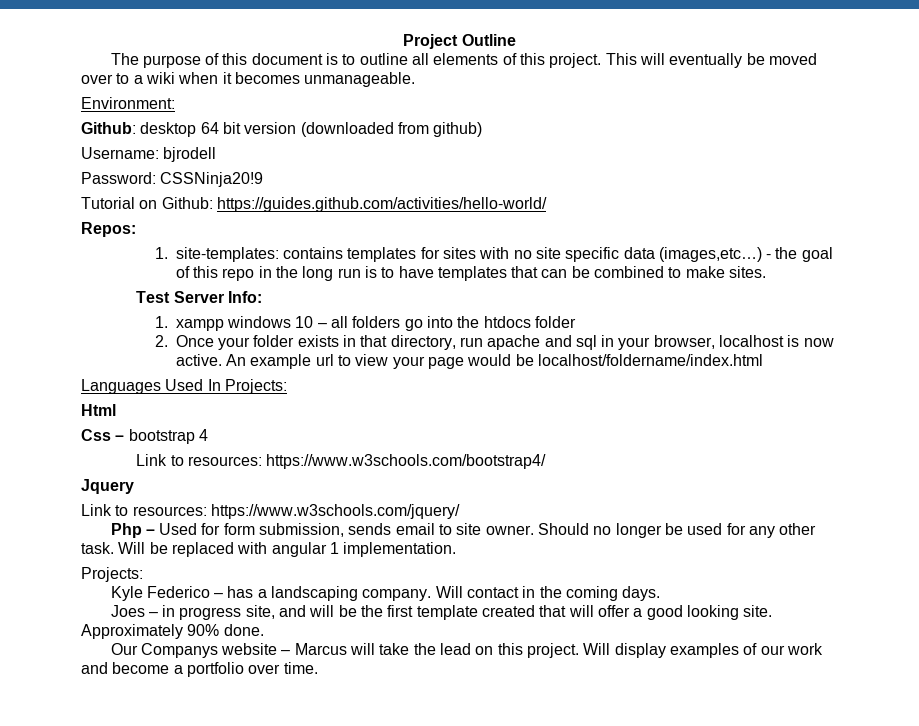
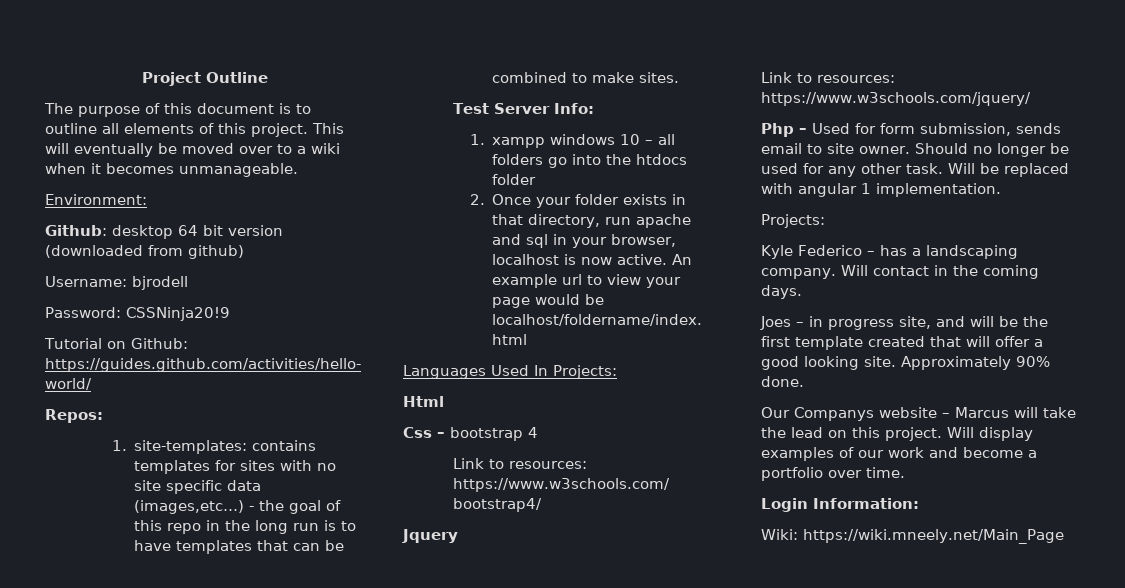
+ Login Information:
+ Wiki: https://wiki.mneely.net/Main_Page

